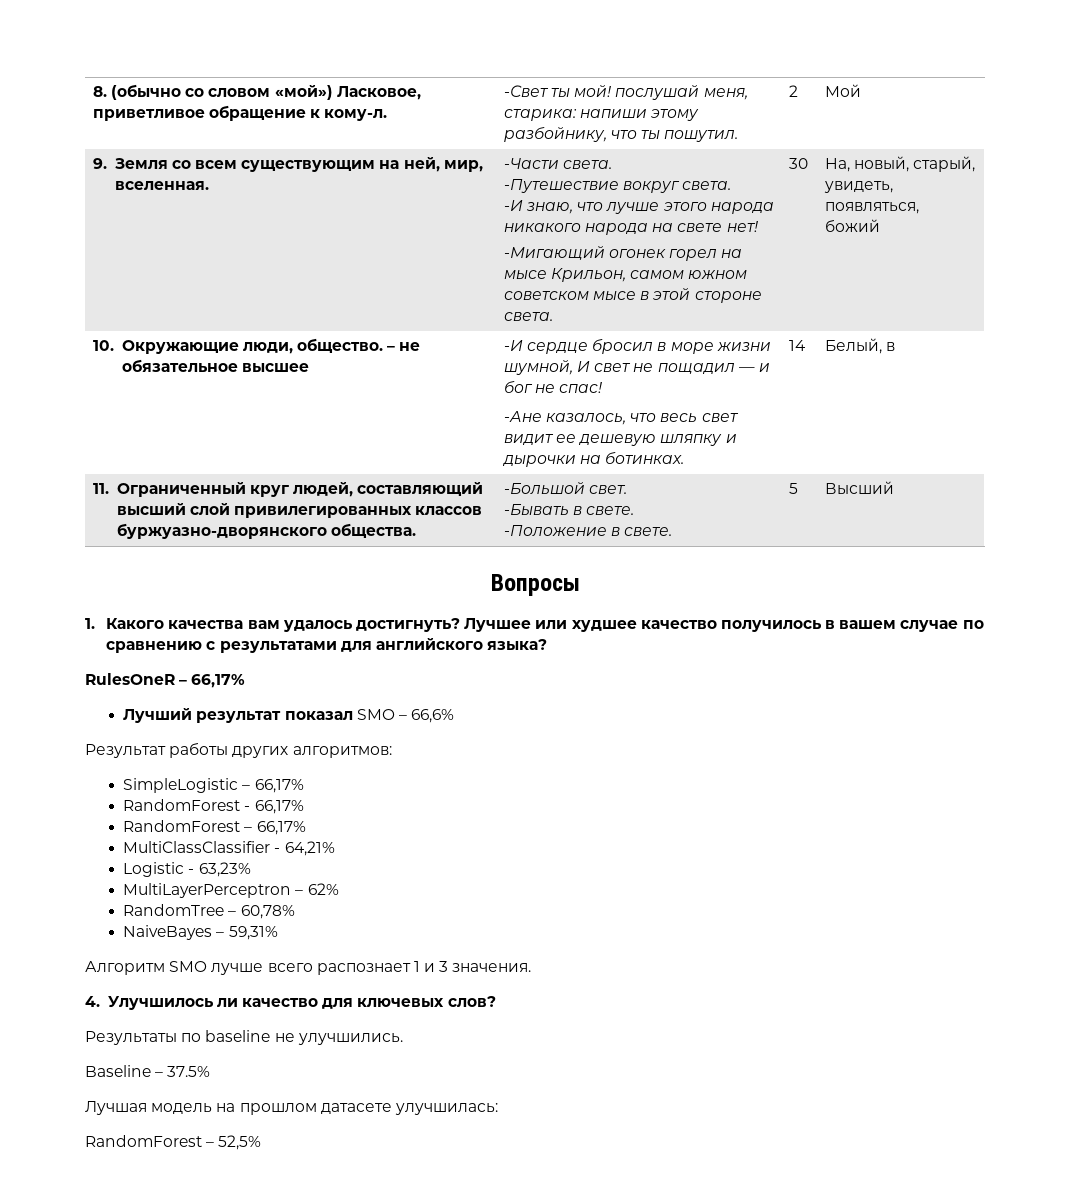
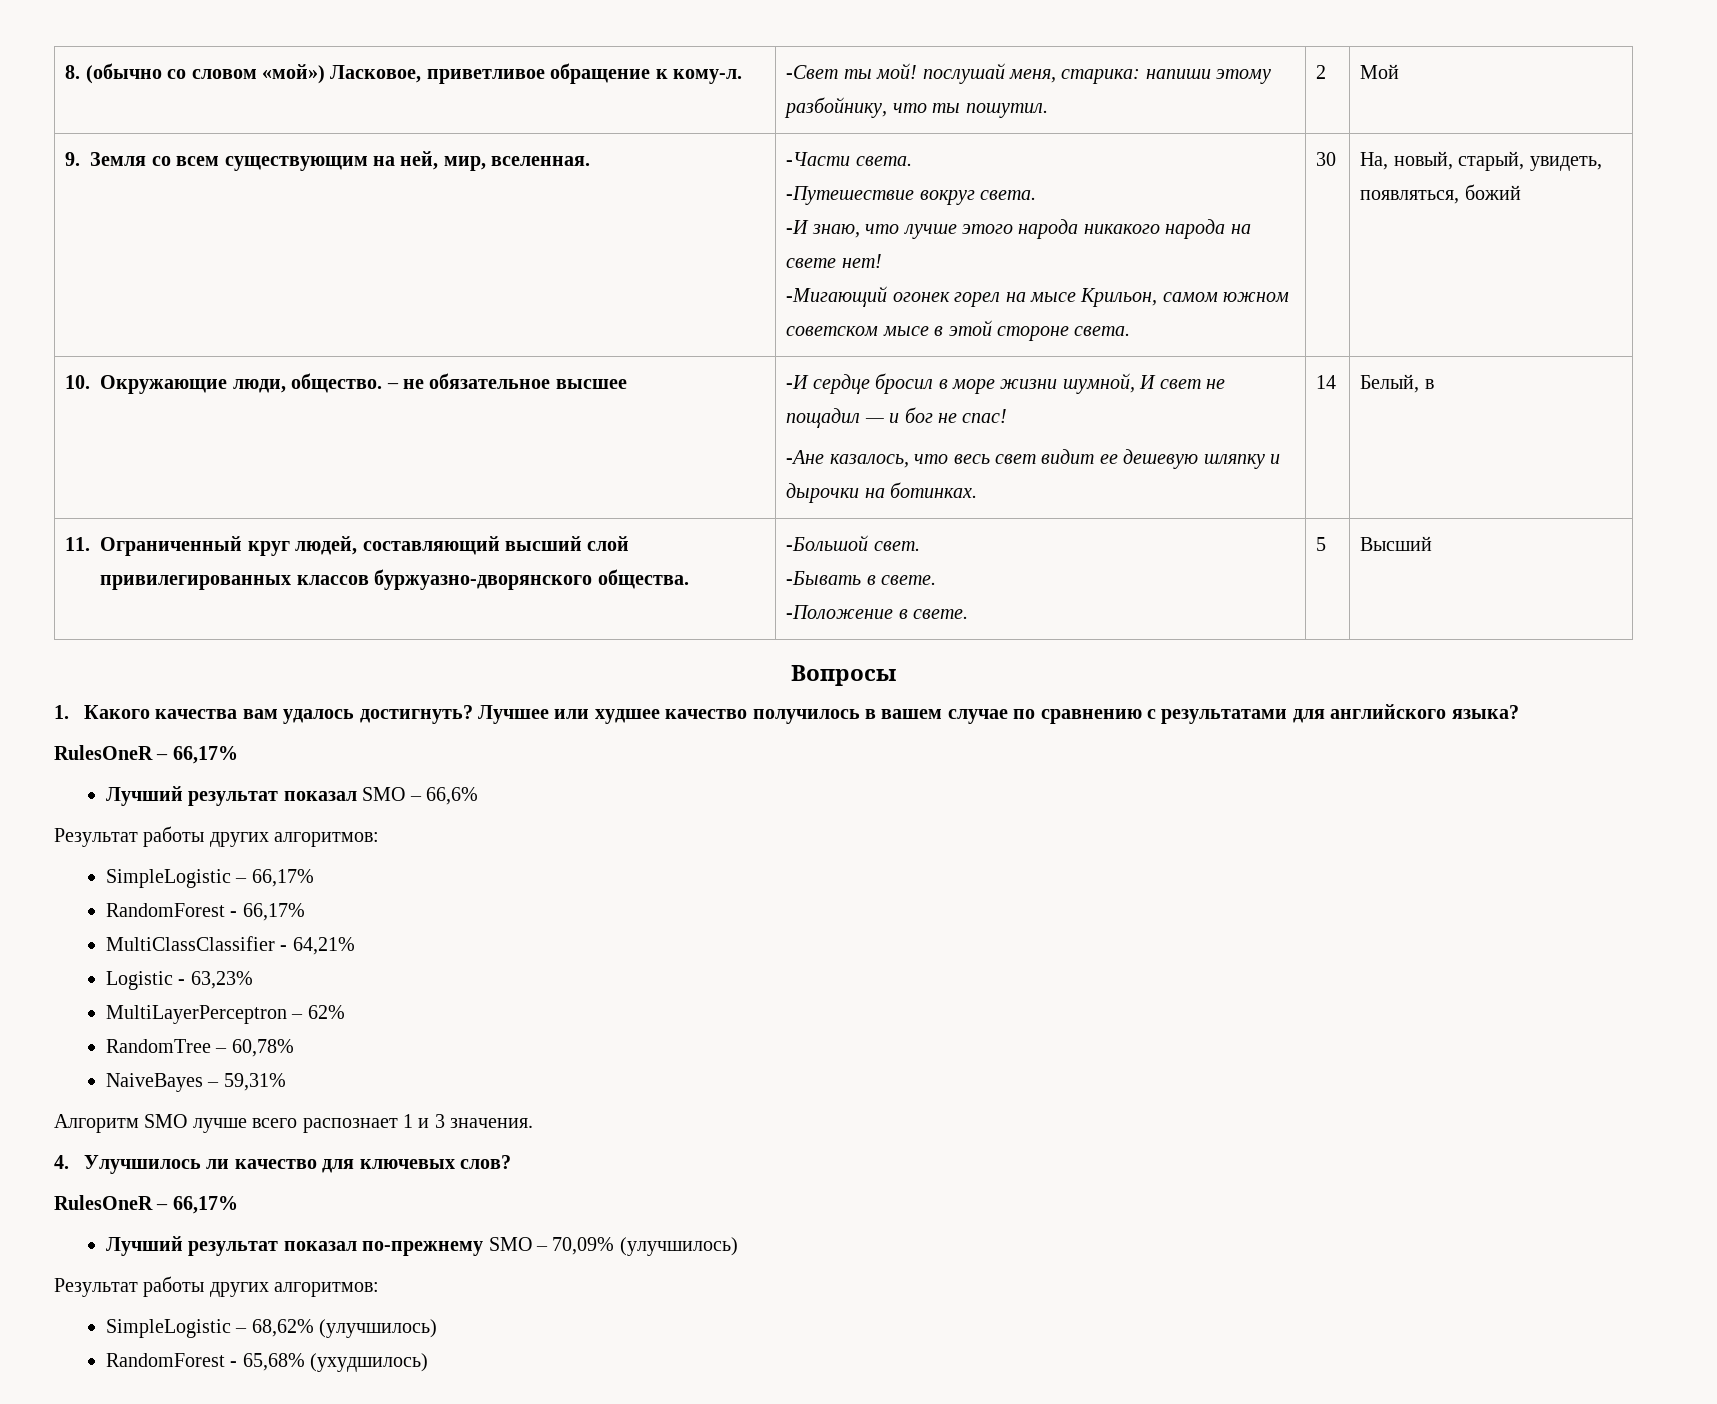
  SimpleLogistic – 66,17%
  RandomForest - 66,17%
- RandomForest – 66,17%
  4. Улучшилось ли качество для ключевых слов?
- Результаты по baseline не улучшились.
- Baseline – 37.5%
- Лучшая модель на прошлом датасете улучшилась:
- RandomForest – 52,5%
+ RulesOneR – 66,17%
+ Лучший результат показал по-прежнему SMO – 70,09% (улучшилось)
+ Результат работы других алгоритмов:
+ SimpleLogistic – 68,62% (улучшилось)
+ RandomForest - 65,68% (ухудшилось)

